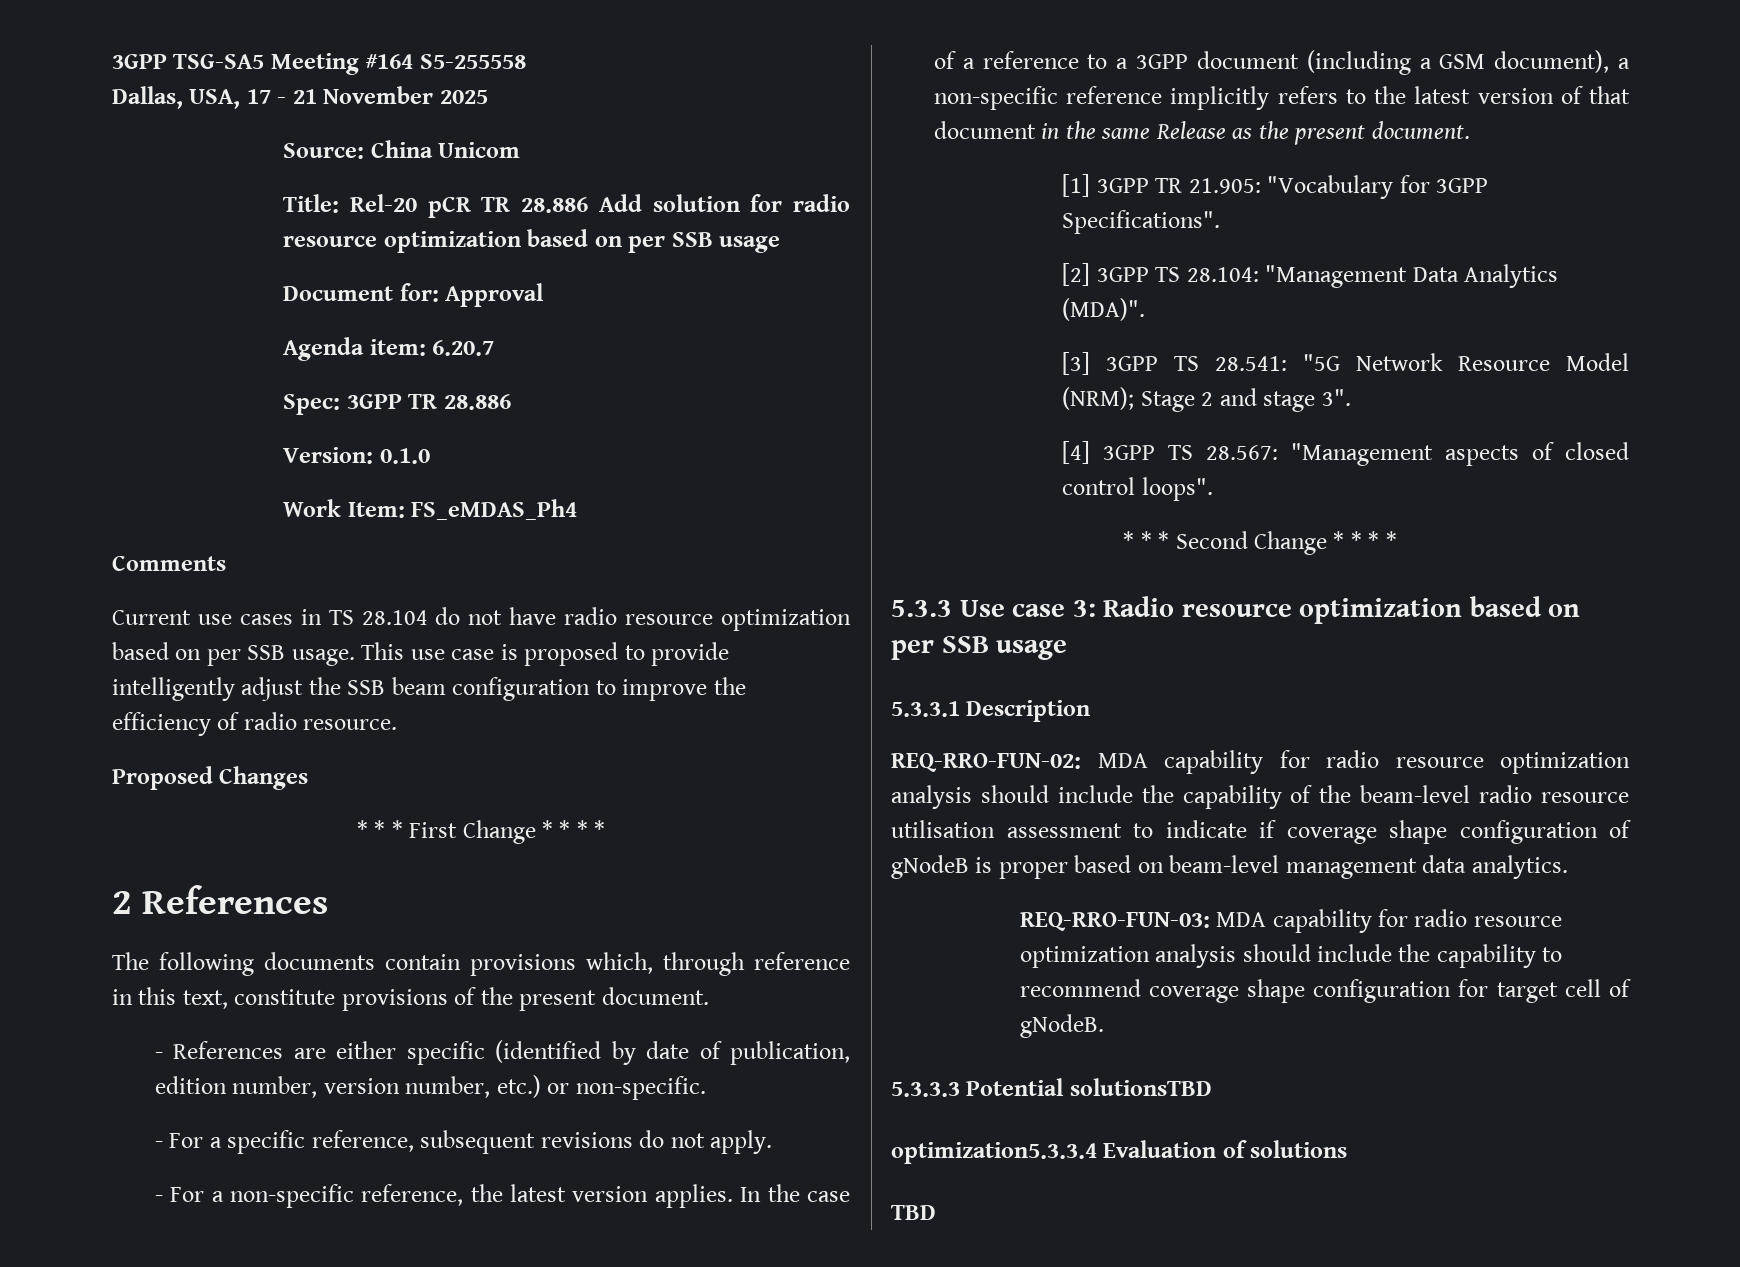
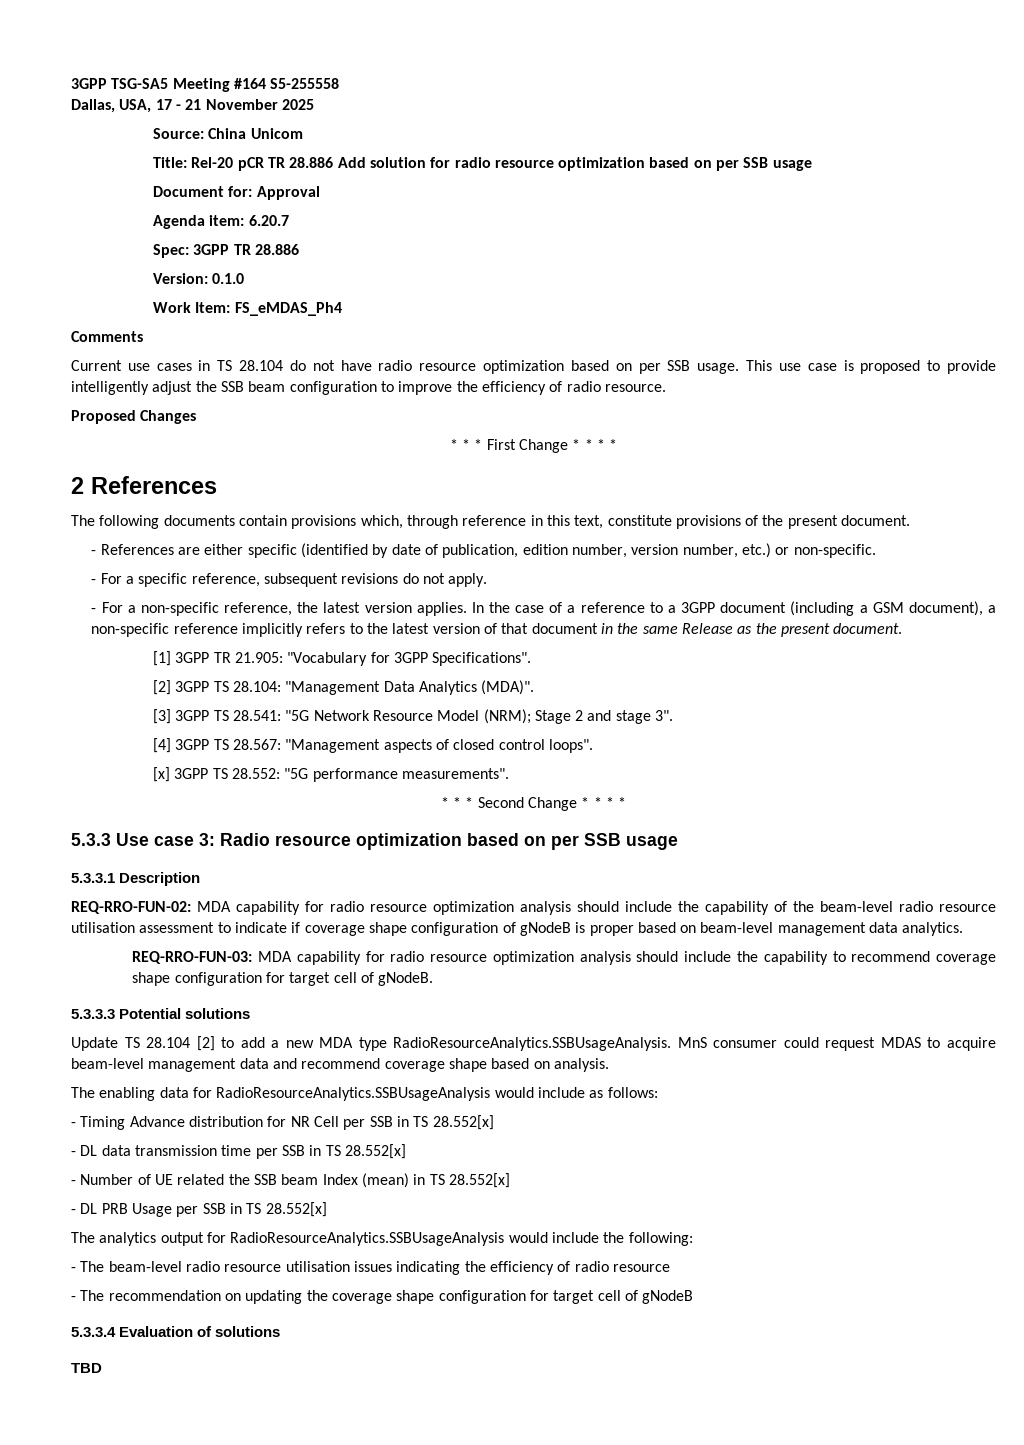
+ [x] 3GPP TS 28.552: "5G performance measurements".
- 5.3.3.3 Potential solutionsTBD
- optimization5.3.3.4 Evaluation of solutions
+ 5.3.3.3 Potential solutions
+ Update TS 28.104 [2] to add a new MDA type RadioResourceAnalytics.SSBUsageAnalysis. MnS consumer could request MDAS to acquire beam-level management data and recommend coverage shape based on analysis.
+ The enabling data for RadioResourceAnalytics.SSBUsageAnalysis would include as follows:
+ - Timing Advance distribution for NR Cell per SSB in TS 28.552[x]
+ - DL data transmission time per SSB in TS 28.552[x]
+ - Number of UE related the SSB beam Index (mean) in TS 28.552[x]
+ - DL PRB Usage per SSB in TS 28.552[x]
+ The analytics output for RadioResourceAnalytics.SSBUsageAnalysis would include the following:
+ - The beam-level radio resource utilisation issues indicating the efficiency of radio resource
+ - The recommendation on updating the coverage shape configuration for target cell of gNodeB
+ 5.3.3.4 Evaluation of solutions

